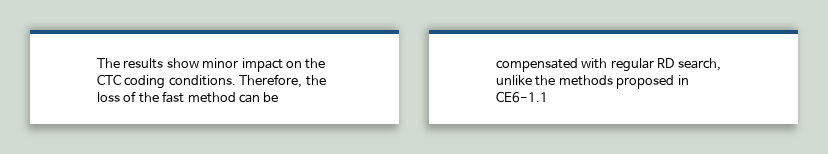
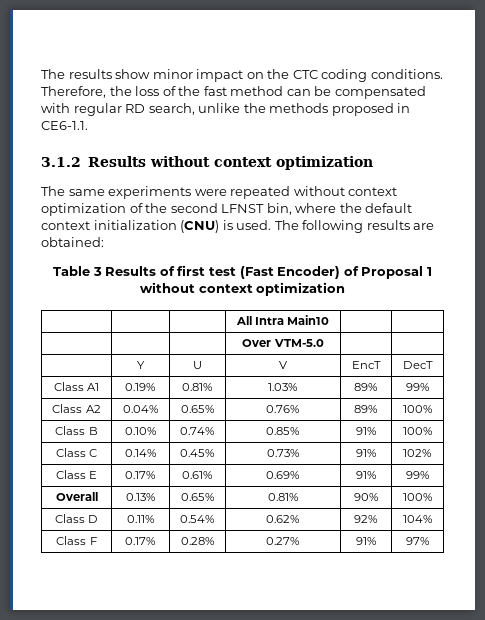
- Therefore, the loss of the fast method can be compensated with regular RD search, unlike the methods proposed in CE6-1.1
+ Therefore, the loss of the fast method can be compensated with regular RD search, unlike the methods proposed in CE6-1.1.
+ 3.1.2 Results without context optimization
+ The same experiments were repeated without context optimization of the second LFNST bin, where the default context initialization (CNU) is used. The following results are obtained:
+ Table 3 Results of first test (Fast Encoder) of Proposal 1 without context optimization
+ | | | All Intra Main10 | |
+ | | | Over VTM-5.0 | |
+ | Y | U | V | EncT | DecT
+ Class A1 | 0.19% | 0.81% | 1.03% | 89% | 99%
+ Class A2 | 0.04% | 0.65% | 0.76% | 89% | 100%
+ Class B | 0.10% | 0.74% | 0.85% | 91% | 100%
+ Class C | 0.14% | 0.45% | 0.73% | 91% | 102%
+ Class E | 0.17% | 0.61% | 0.69% | 91% | 99%
+ Overall | 0.13% | 0.65% | 0.81% | 90% | 100%
+ Class D | 0.11% | 0.54% | 0.62% | 92% | 104%
+ Class F | 0.17% | 0.28% | 0.27% | 91% | 97%

